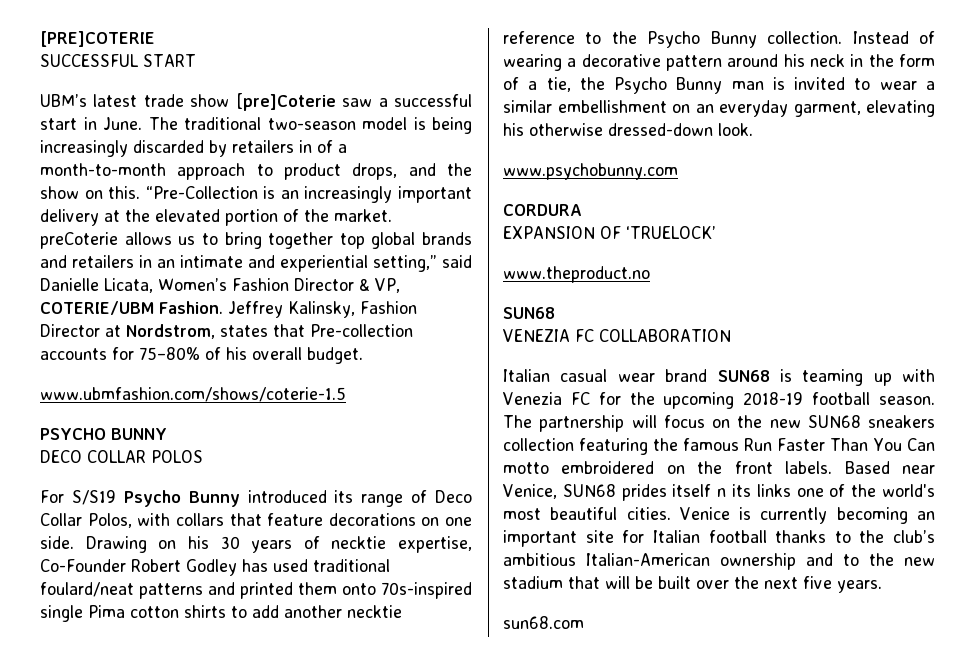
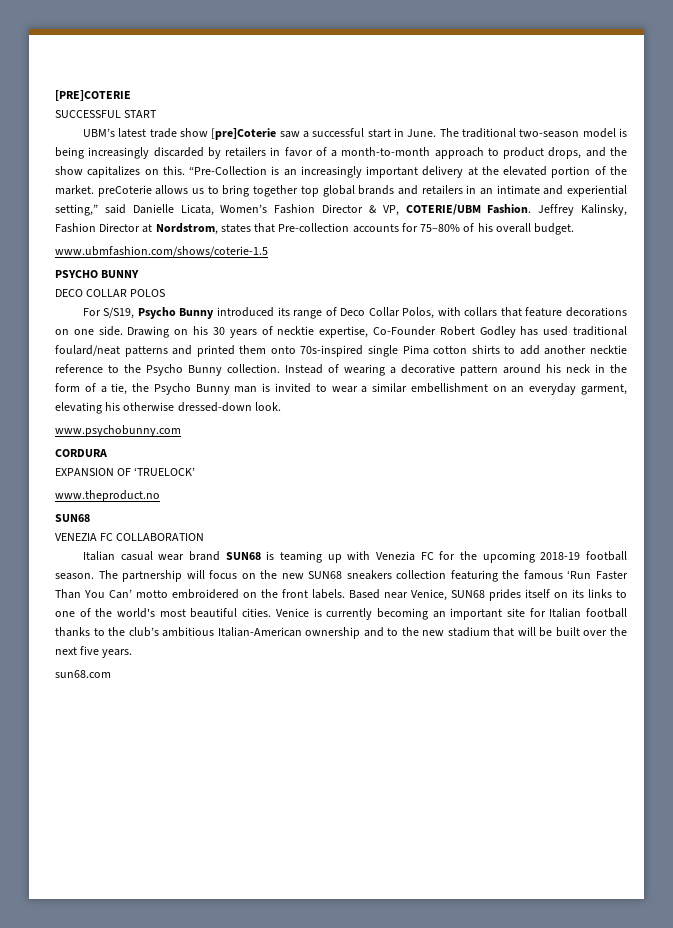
- The traditional two-season model is being increasingly discarded by retailers in of a month-to-month approach to product drops, and the show on this.
+ The traditional two-season model is being increasingly discarded by retailers in favor of a month-to-month approach to product drops, and the show capitalizes on this.
- For S/S19 Psycho Bunny introduced its range of Deco Collar Polos, with collars that feature decorations on one side.
+ For S/S19, Psycho Bunny introduced its range of Deco Collar Polos, with collars that feature decorations on one side.
- The partnership will focus on the new SUN68 sneakers collection featuring the famous Run Faster Than You Can motto embroidered on the front labels.
+ The partnership will focus on the new SUN68 sneakers collection featuring the famous ‘Run Faster Than You Can’ motto embroidered on the front labels.
- Based near Venice, SUN68 prides itself n its links one of the world's most beautiful cities.
+ Based near Venice, SUN68 prides itself on its links to one of the world's most beautiful cities.

